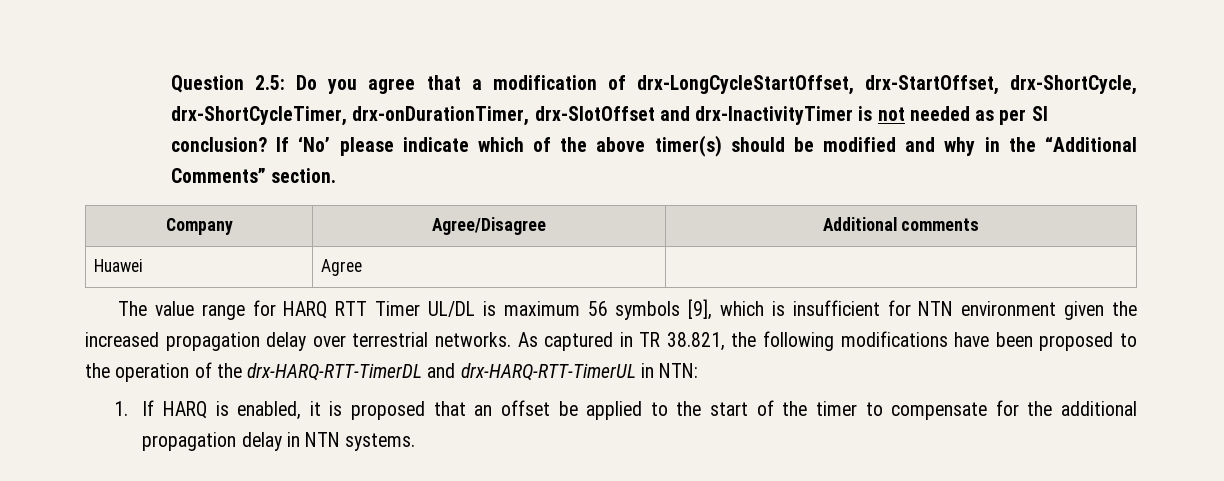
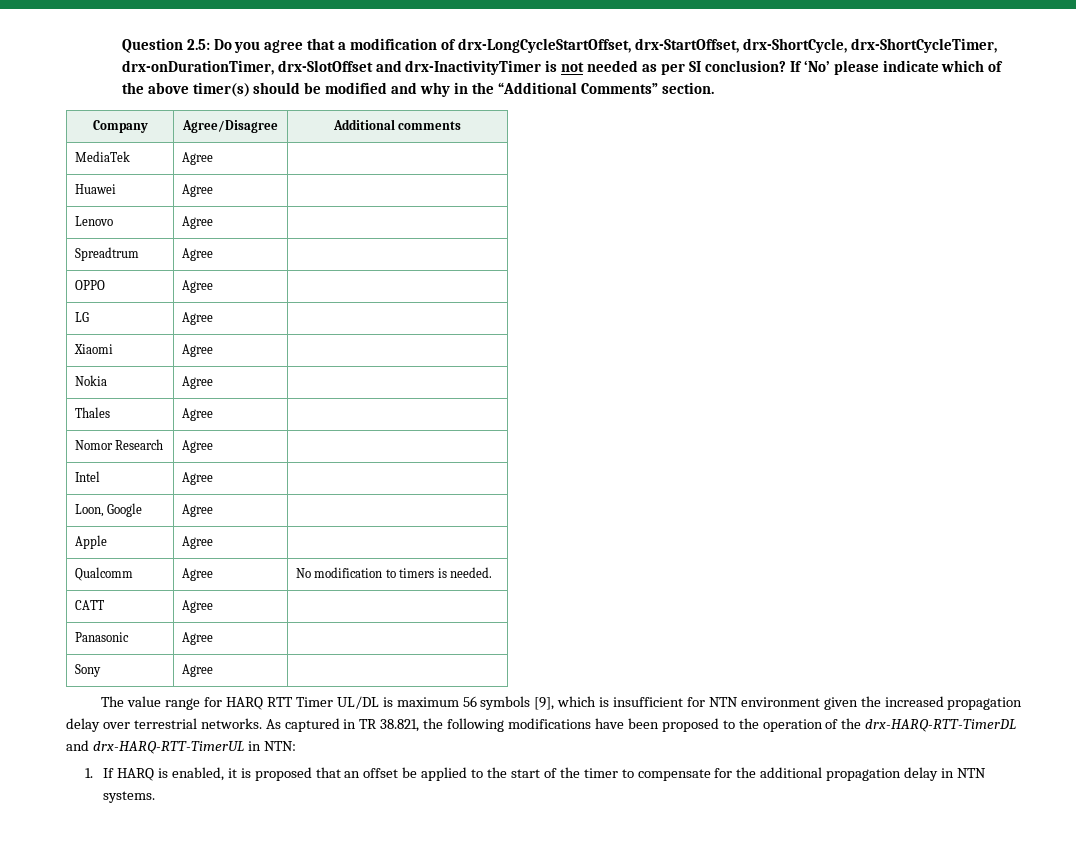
+ MediaTek | Agree |
+ Lenovo | Agree |
+ Spreadtrum | Agree |
+ OPPO | Agree |
+ LG | Agree |
+ Xiaomi | Agree |
+ Nokia | Agree |
+ Thales | Agree |
+ Nomor Research | Agree |
+ Intel | Agree |
+ Loon, Google | Agree |
+ Apple | Agree |
+ Qualcomm | Agree | No modification to timers is needed.
+ CATT | Agree |
+ Panasonic | Agree |
+ Sony | Agree |

